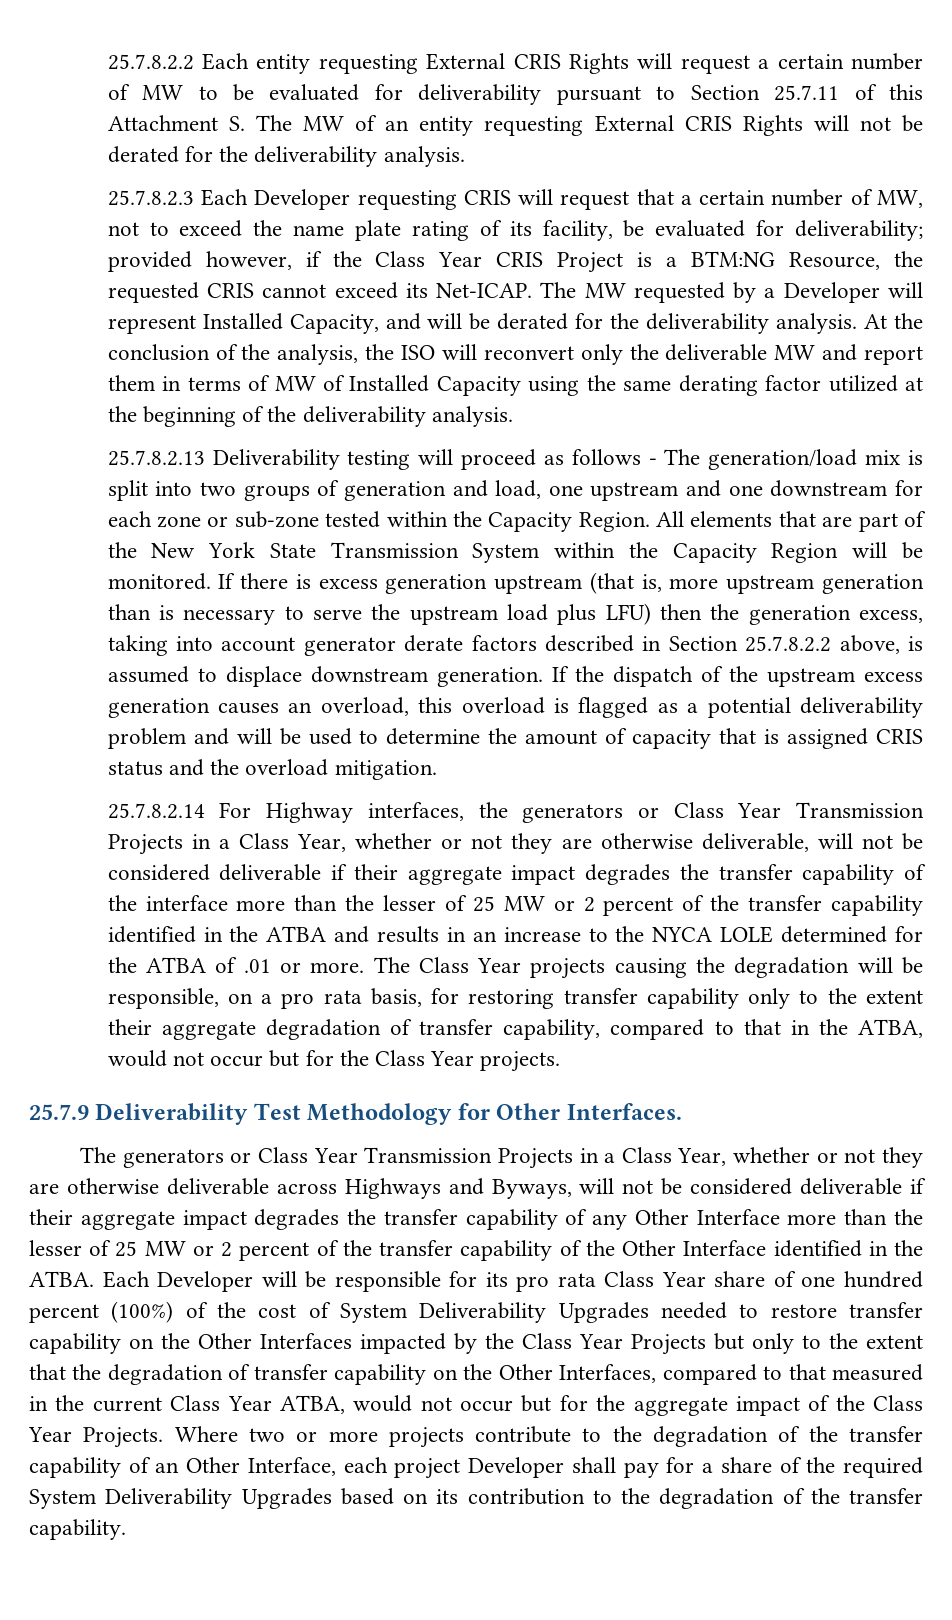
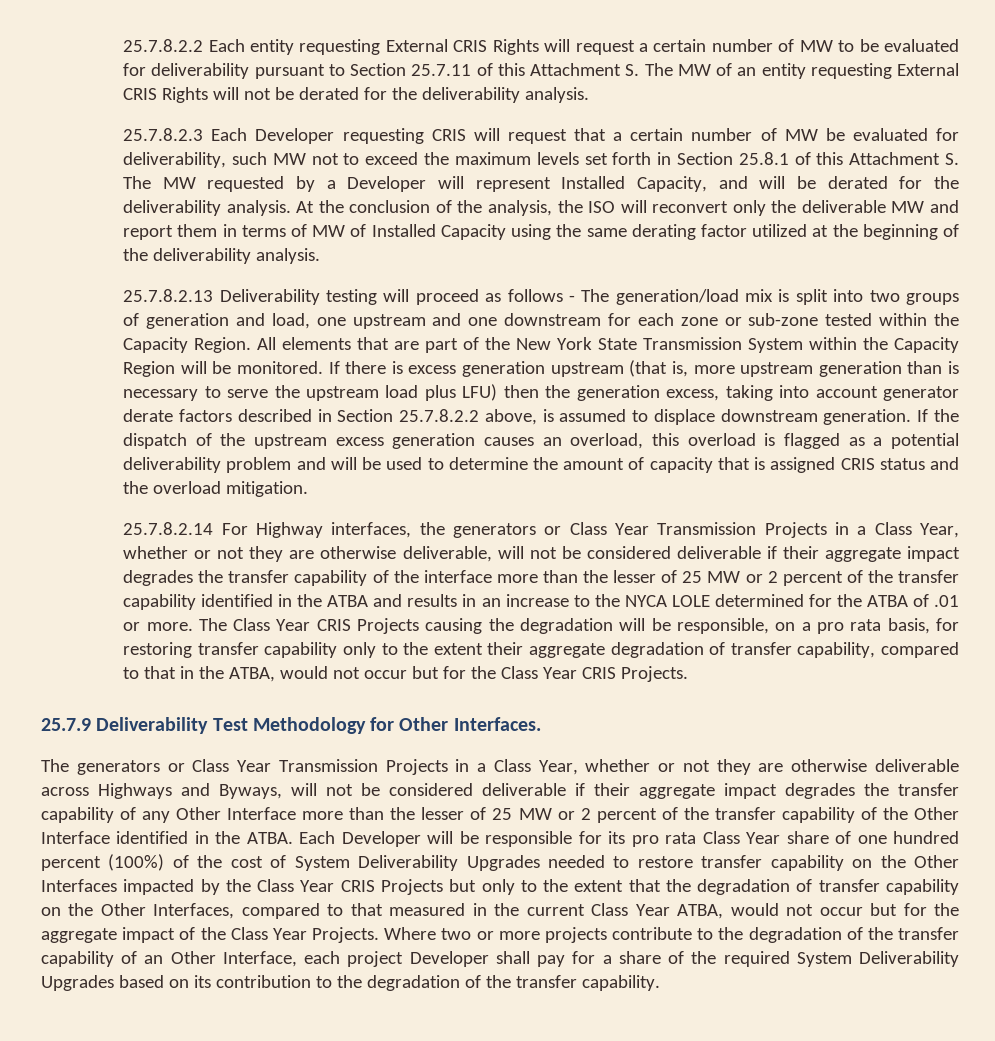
- 25.7.8.2.3 Each Developer requesting CRIS will request that a certain number of MW, not to exceed the name plate rating of its facility, be evaluated for deliverability; provided however, if the Class Year CRIS Project is a BTM:NG Resource, the requested CRIS cannot exceed its Net-ICAP. The MW requested by a Developer will represent Installed Capacity, and will be derated for the deliverability analysis.
+ 25.7.8.2.3 Each Developer requesting CRIS will request that a certain number of MW be evaluated for deliverability, such MW not to exceed the maximum levels set forth in Section 25.8.1 of this Attachment S. The MW requested by a Developer will represent Installed Capacity, and will be derated for the deliverability analysis.
- The Class Year projects causing the degradation will be responsible, on a pro rata basis, for restoring transfer capability only to the extent their aggregate degradation of transfer capability, compared to that in the ATBA, would not occur but for the Class Year projects.
+ The Class Year CRIS Projects causing the degradation will be responsible, on a pro rata basis, for restoring transfer capability only to the extent their aggregate degradation of transfer capability, compared to that in the ATBA, would not occur but for the Class Year CRIS Projects.
- Each Developer will be responsible for its pro rata Class Year share of one hundred percent (100%) of the cost of System Deliverability Upgrades needed to restore transfer capability on the Other Interfaces impacted by the Class Year Projects but only to the extent that the degradation of transfer capability on the Other Interfaces, compared to that measured in the current Class Year ATBA, would not occur but for the aggregate impact of the Class Year Projects.
+ Each Developer will be responsible for its pro rata Class Year share of one hundred percent (100%) of the cost of System Deliverability Upgrades needed to restore transfer capability on the Other Interfaces impacted by the Class Year CRIS Projects but only to the extent that the degradation of transfer capability on the Other Interfaces, compared to that measured in the current Class Year ATBA, would not occur but for the aggregate impact of the Class Year Projects.

